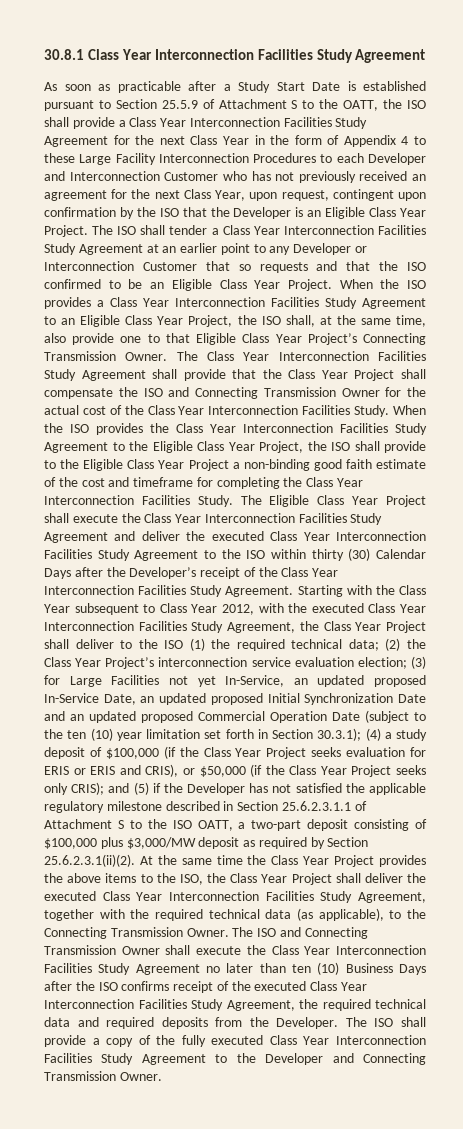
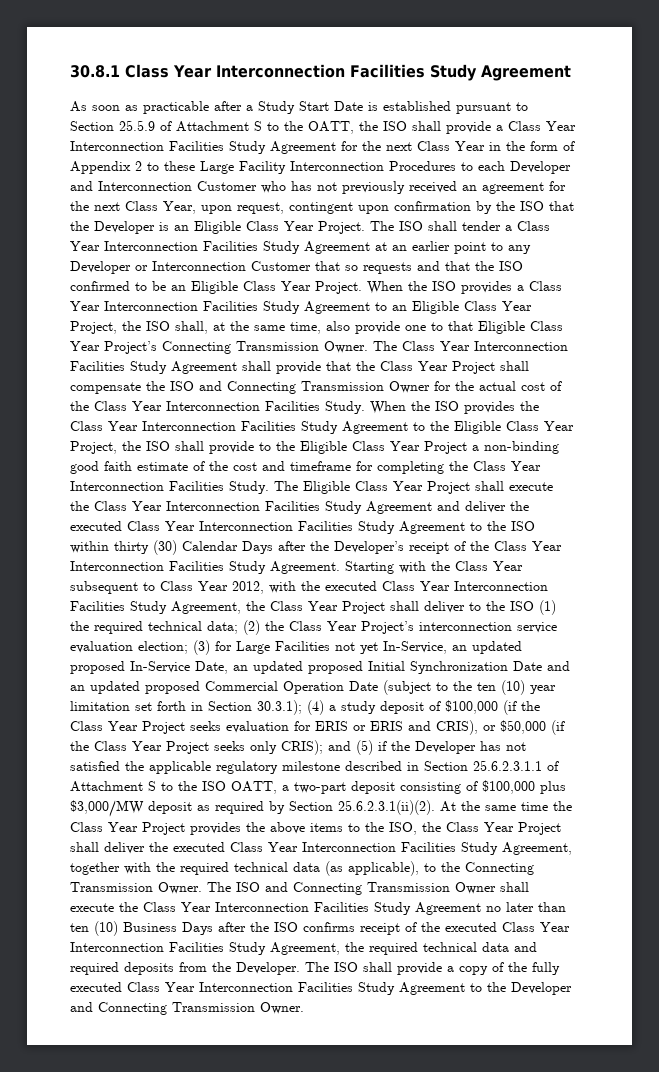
- As soon as practicable after a Study Start Date is established pursuant to Section 25.5.9 of Attachment S to the OATT, the ISO shall provide a Class Year Interconnection Facilities Study Agreement for the next Class Year in the form of Appendix 4 to these Large Facility Interconnection Procedures to each Developer and Interconnection Customer who has not previously received an agreement for the next Class Year, upon request, contingent upon confirmation by the ISO that the Developer is an Eligible Class Year Project.
+ As soon as practicable after a Study Start Date is established pursuant to Section 25.5.9 of Attachment S to the OATT, the ISO shall provide a Class Year Interconnection Facilities Study Agreement for the next Class Year in the form of Appendix 2 to these Large Facility Interconnection Procedures to each Developer and Interconnection Customer who has not previously received an agreement for the next Class Year, upon request, contingent upon confirmation by the ISO that the Developer is an Eligible Class Year Project.

